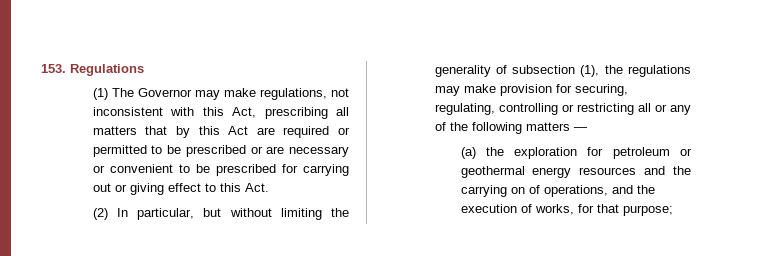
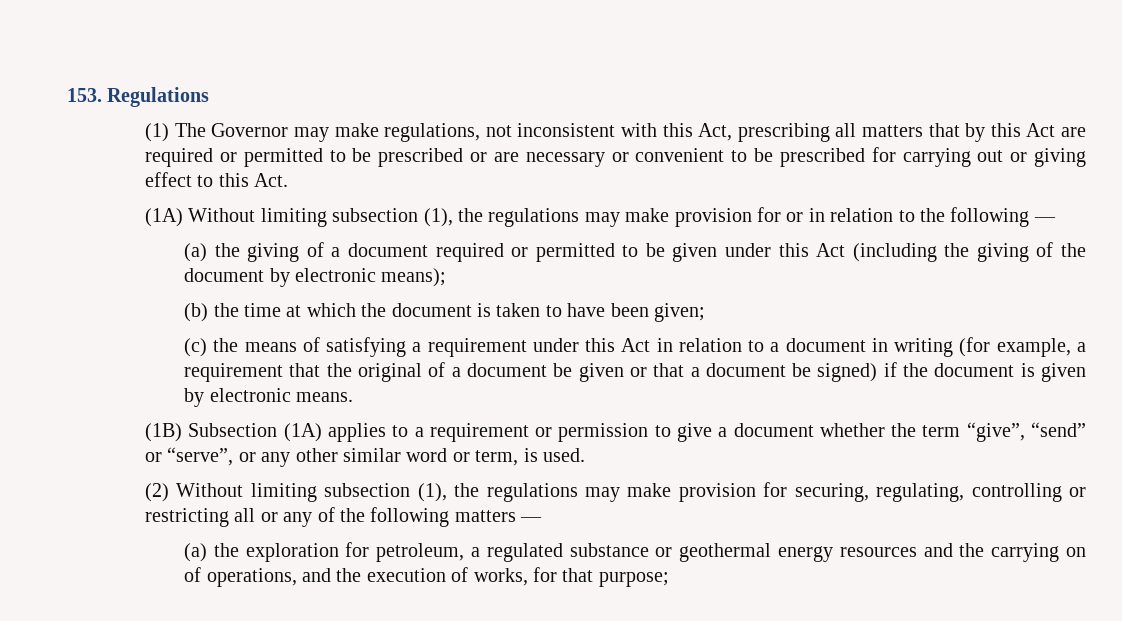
- (2) In particular, but without limiting the generality of subsection (1), the regulations may make provision for securing, regulating, controlling or restricting all or any of the following matters —
+ (1A) Without limiting subsection (1), the regulations may make provision for or in relation to the following —
+ (a) the giving of a document required or permitted to be given under this Act (including the giving of the document by electronic means);
+ (b) the time at which the document is taken to have been given;
+ (c) the means of satisfying a requirement under this Act in relation to a document in writing (for example, a requirement that the original of a document be given or that a document be signed) if the document is given by electronic means.
+ (1B) Subsection (1A) applies to a requirement or permission to give a document whether the term “give”, “send” or “serve”, or any other similar word or term, is used.
+ (2) Without limiting subsection (1), the regulations may make provision for securing, regulating, controlling or restricting all or any of the following matters —
- (a) the exploration for petroleum or geothermal energy resources and the carrying on of operations, and the execution of works, for that purpose;
+ (a) the exploration for petroleum, a regulated substance or geothermal energy resources and the carrying on of operations, and the execution of works, for that purpose;

